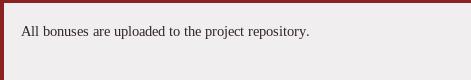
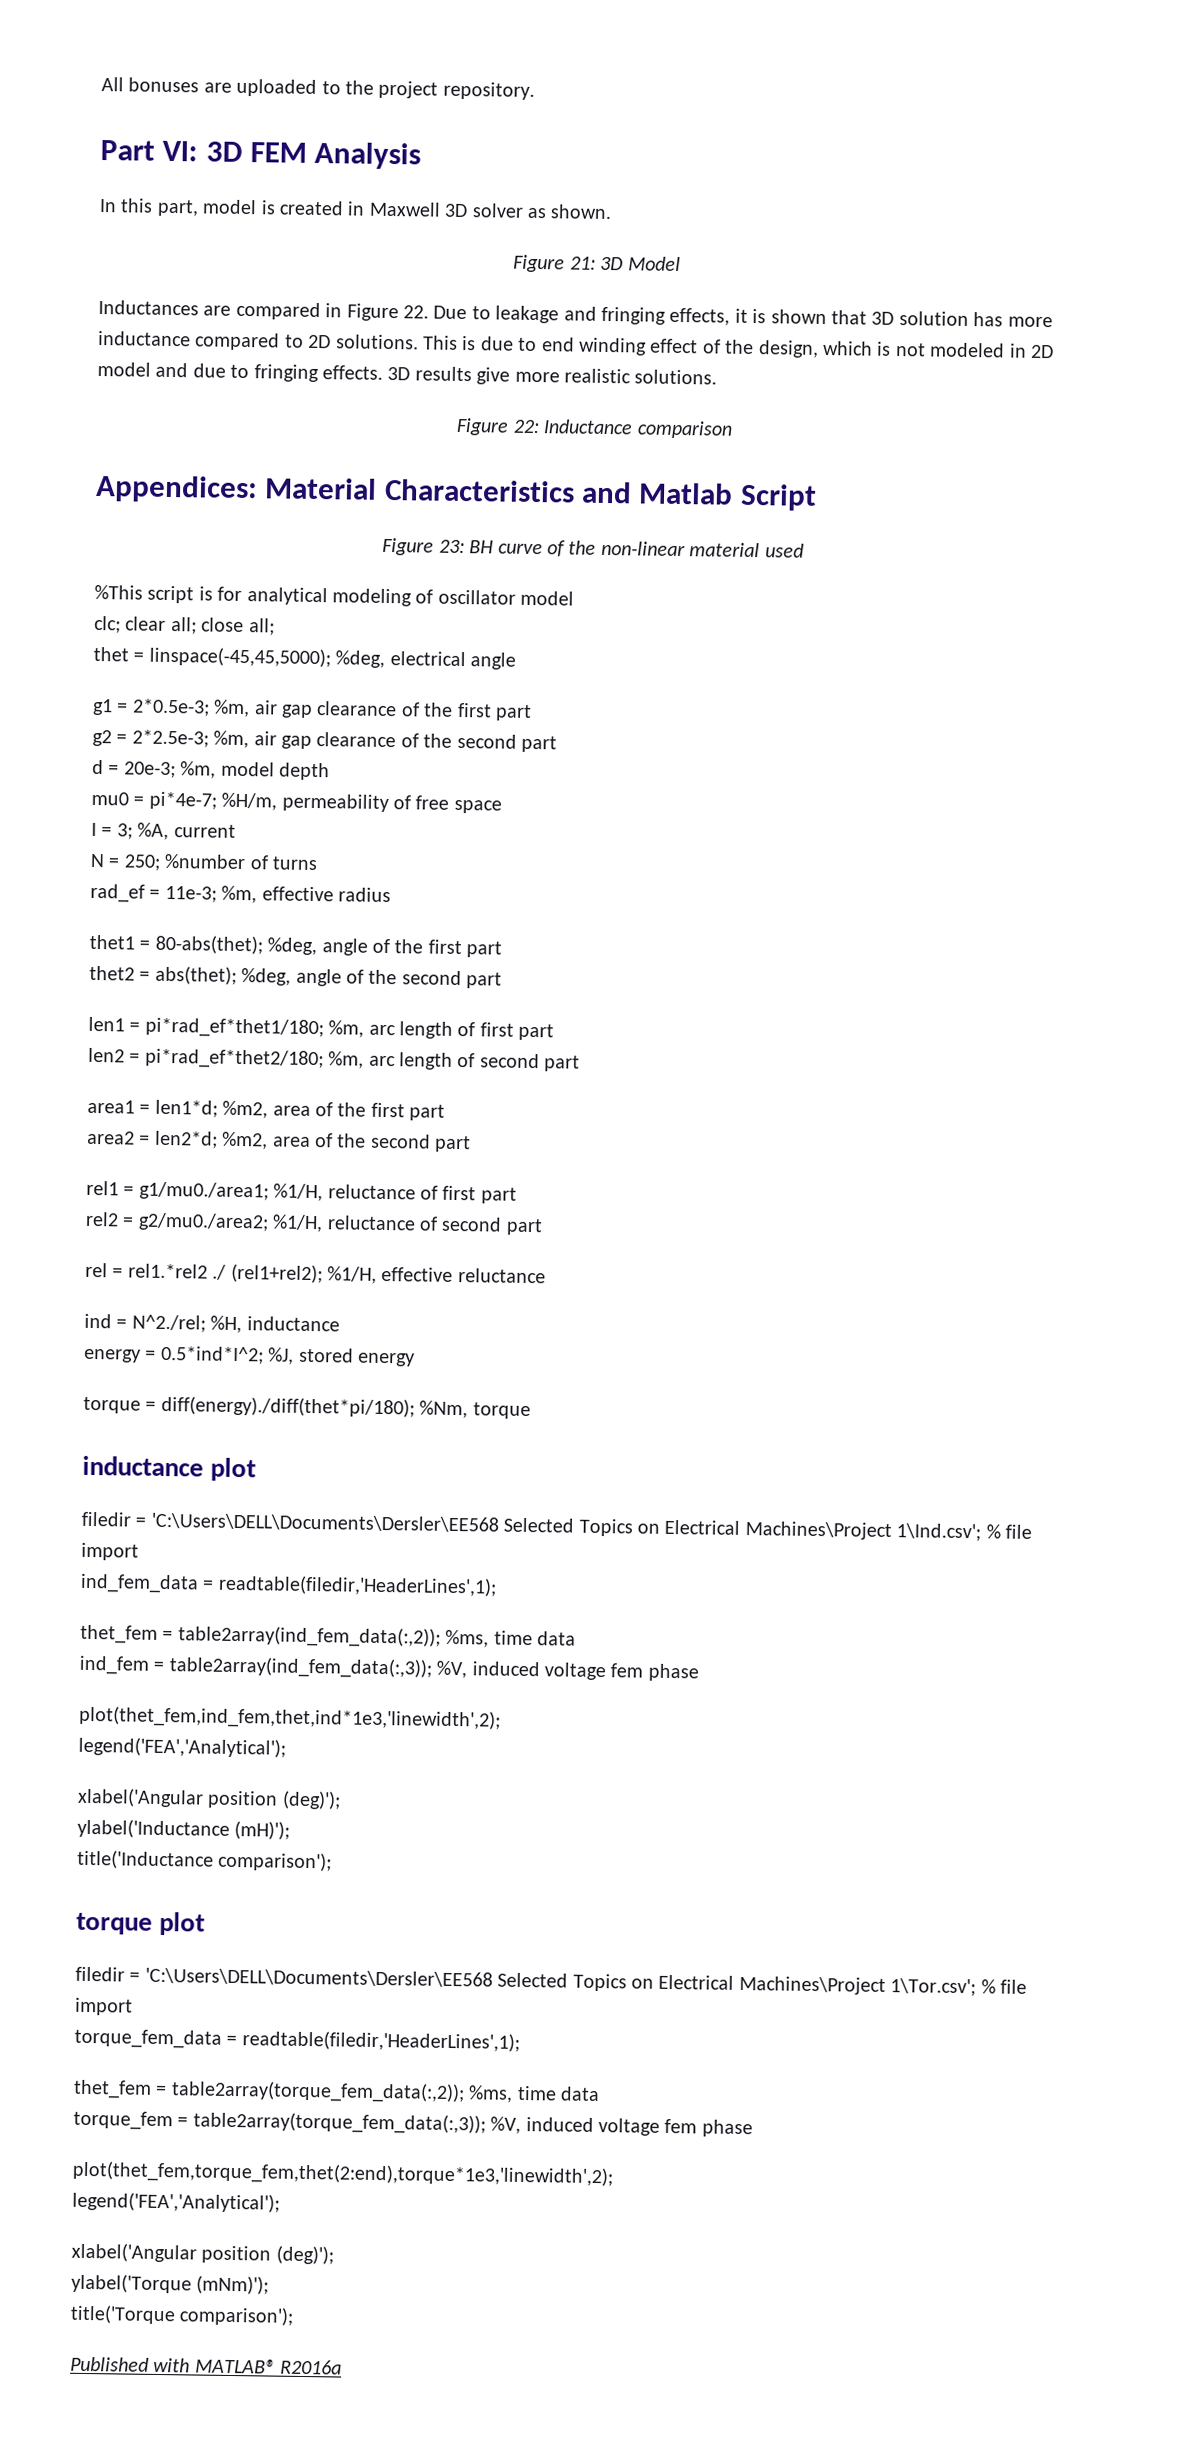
+ Part VI: 3D FEM Analysis
+ In this part, model is created in Maxwell 3D solver as shown.
+ Figure 21: 3D Model
+ Inductances are compared in Figure 22. Due to leakage and fringing effects, it is shown that 3D solution has more inductance compared to 2D solutions. This is due to end winding effect of the design, which is not modeled in 2D model and due to fringing effects. 3D results give more realistic solutions.
+ Figure 22: Inductance comparison
+ Appendices: Material Characteristics and Matlab Script
+ Figure 23: BH curve of the non-linear material used
+ %This script is for analytical modeling of oscillator model
+ clc; clear all; close all;
+ thet = linspace(-45,45,5000); %deg, electrical angle
+ g1 = 2*0.5e-3; %m, air gap clearance of the first part
+ g2 = 2*2.5e-3; %m, air gap clearance of the second part
+ d = 20e-3; %m, model depth
+ mu0 = pi*4e-7; %H/m, permeability of free space
+ I = 3; %A, current
+ N = 250; %number of turns
+ rad_ef = 11e-3; %m, effective radius
+ thet1 = 80-abs(thet); %deg, angle of the first part
+ thet2 = abs(thet); %deg, angle of the second part
+ len1 = pi*rad_ef*thet1/180; %m, arc length of first part
+ len2 = pi*rad_ef*thet2/180; %m, arc length of second part
+ area1 = len1*d; %m2, area of the first part
+ area2 = len2*d; %m2, area of the second part
+ rel1 = g1/mu0./area1; %1/H, reluctance of first part
+ rel2 = g2/mu0./area2; %1/H, reluctance of second part
+ rel = rel1.*rel2 ./ (rel1+rel2); %1/H, effective reluctance
+ ind = N^2./rel; %H, inductance
+ energy = 0.5*ind*I^2; %J, stored energy
+ torque = diff(energy)./diff(thet*pi/180); %Nm, torque
+ inductance plot
+ filedir = 'C:\Users\DELL\Documents\Dersler\EE568 Selected Topics on Electrical Machines\Project 1\Ind.csv'; % file import
+ ind_fem_data = readtable(filedir,'HeaderLines',1);
+ thet_fem = table2array(ind_fem_data(:,2)); %ms, time data
+ ind_fem = table2array(ind_fem_data(:,3)); %V, induced voltage fem phase
+ plot(thet_fem,ind_fem,thet,ind*1e3,'linewidth',2);
+ legend('FEA','Analytical');
+ xlabel('Angular position (deg)');
+ ylabel('Inductance (mH)');
+ title('Inductance comparison');
+ torque plot
+ filedir = 'C:\Users\DELL\Documents\Dersler\EE568 Selected Topics on Electrical Machines\Project 1\Tor.csv'; % file import
+ torque_fem_data = readtable(filedir,'HeaderLines',1);
+ thet_fem = table2array(torque_fem_data(:,2)); %ms, time data
+ torque_fem = table2array(torque_fem_data(:,3)); %V, induced voltage fem phase
+ plot(thet_fem,torque_fem,thet(2:end),torque*1e3,'linewidth',2);
+ legend('FEA','Analytical');
+ xlabel('Angular position (deg)');
+ ylabel('Torque (mNm)');
+ title('Torque comparison');
+ Published with MATLAB® R2016a

